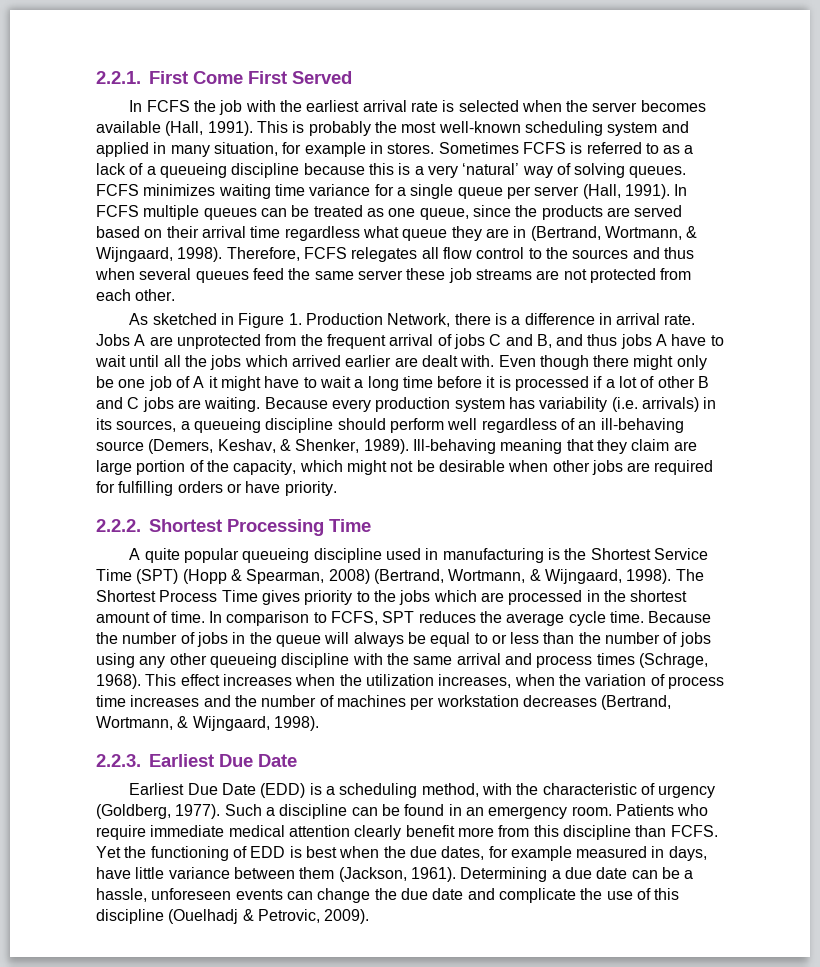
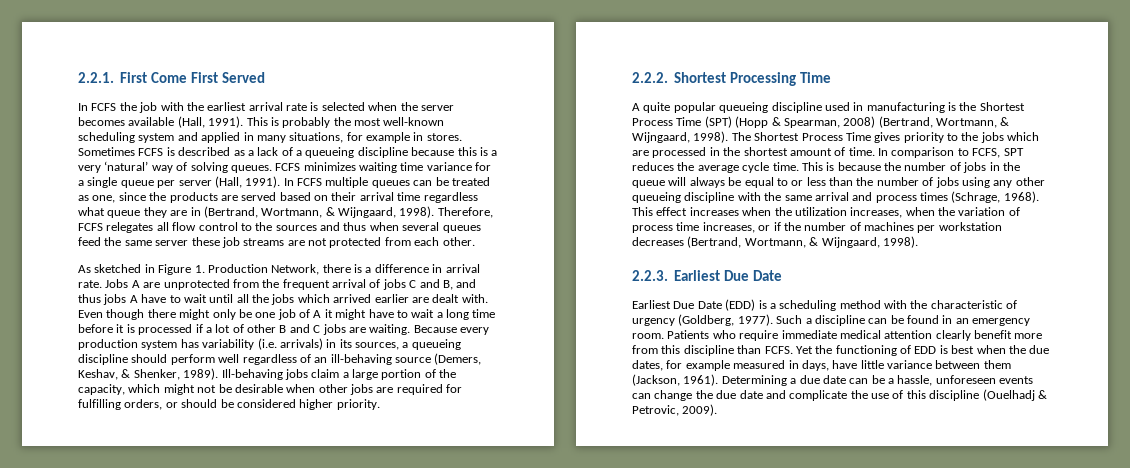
- This is probably the most well-known scheduling system and applied in many situation, for example in stores.
+ This is probably the most well-known scheduling system and applied in many situations, for example in stores.
- Sometimes FCFS is referred to as a lack of a queueing discipline because this is a very ‘natural’ way of solving queues.
+ Sometimes FCFS is described as a lack of a queueing discipline because this is a very ‘natural’ way of solving queues.
- In FCFS multiple queues can be treated as one queue, since the products are served based on their arrival time regardless what queue they are in (Bertrand, Wortmann, & Wijngaard, 1998).
+ In FCFS multiple queues can be treated as one, since the products are served based on their arrival time regardless what queue they are in (Bertrand, Wortmann, & Wijngaard, 1998).
- Ill-behaving meaning that they claim are large portion of the capacity, which might not be desirable when other jobs are required for fulfilling orders or have priority.
+ Ill-behaving jobs claim a large portion of the capacity, which might not be desirable when other jobs are required for fulfilling orders, or should be considered higher priority.
- A quite popular queueing discipline used in manufacturing is the Shortest Service Time (SPT) (Hopp & Spearman, 2008) (Bertrand, Wortmann, & Wijngaard, 1998).
+ A quite popular queueing discipline used in manufacturing is the Shortest Process Time (SPT) (Hopp & Spearman, 2008) (Bertrand, Wortmann, & Wijngaard, 1998).
- Because the number of jobs in the queue will always be equal to or less than the number of jobs using any other queueing discipline with the same arrival and process times (Schrage, 1968).
+ This is because the number of jobs in the queue will always be equal to or less than the number of jobs using any other queueing discipline with the same arrival and process times (Schrage, 1968).
- This effect increases when the utilization increases, when the variation of process time increases and the number of machines per workstation decreases (Bertrand, Wortmann, & Wijngaard, 1998).
+ This effect increases when the utilization increases, when the variation of process time increases, or if the number of machines per workstation decreases (Bertrand, Wortmann, & Wijngaard, 1998).
- Earliest Due Date (EDD) is a scheduling method, with the characteristic of urgency (Goldberg, 1977).
+ Earliest Due Date (EDD) is a scheduling method with the characteristic of urgency (Goldberg, 1977).

